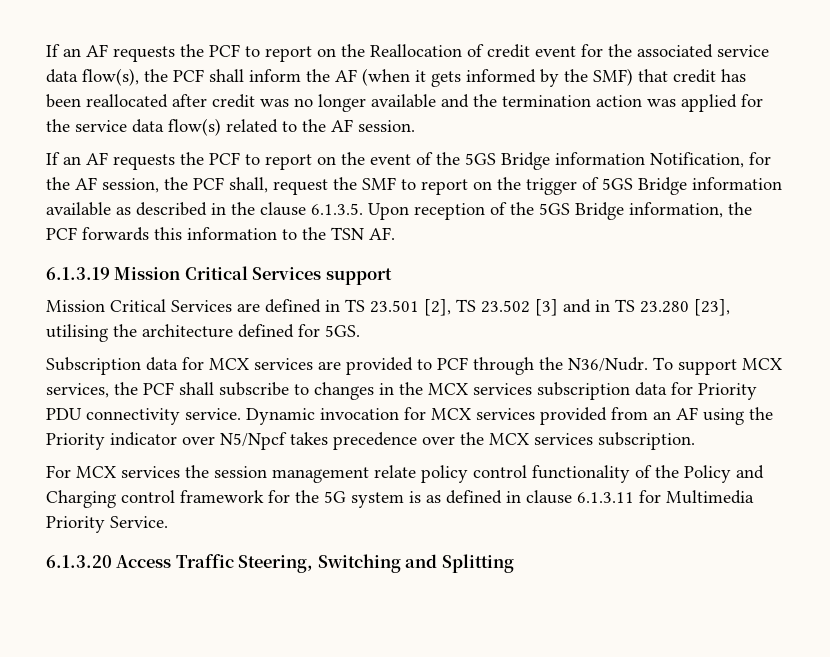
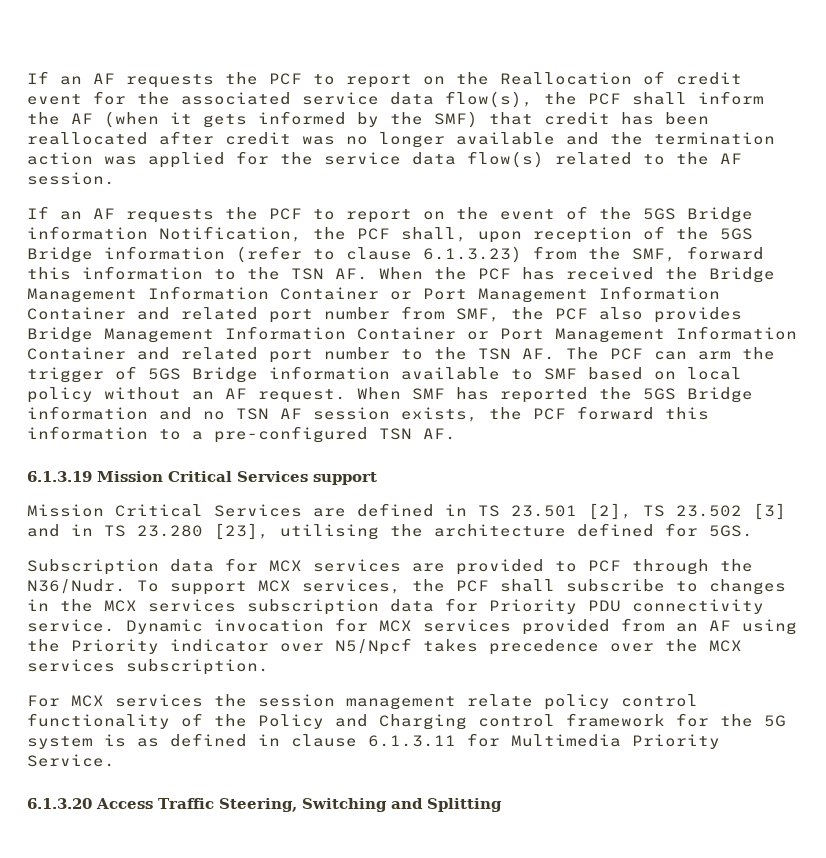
- If an AF requests the PCF to report on the event of the 5GS Bridge information Notification, for the AF session, the PCF shall, request the SMF to report on the trigger of 5GS Bridge information available as described in the clause 6.1.3.5. Upon reception of the 5GS Bridge information, the PCF forwards this information to the TSN AF.
+ If an AF requests the PCF to report on the event of the 5GS Bridge information Notification, the PCF shall, upon reception of the 5GS Bridge information (refer to clause 6.1.3.23) from the SMF, forward this information to the TSN AF. When the PCF has received the Bridge Management Information Container or Port Management Information Container and related port number from SMF, the PCF also provides Bridge Management Information Container or Port Management Information Container and related port number to the TSN AF. The PCF can arm the trigger of 5GS Bridge information available to SMF based on local policy without an AF request. When SMF has reported the 5GS Bridge information and no TSN AF session exists, the PCF forward this information to a pre-configured TSN AF.

